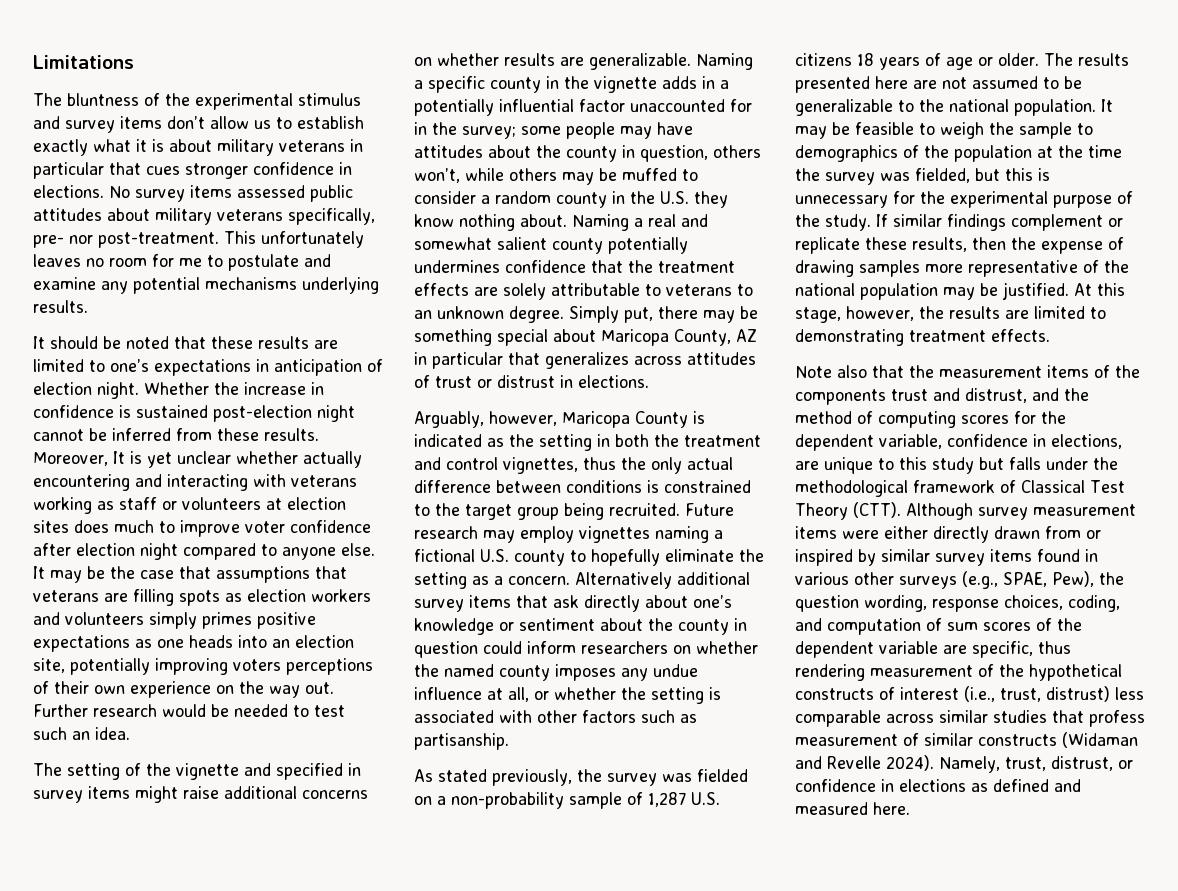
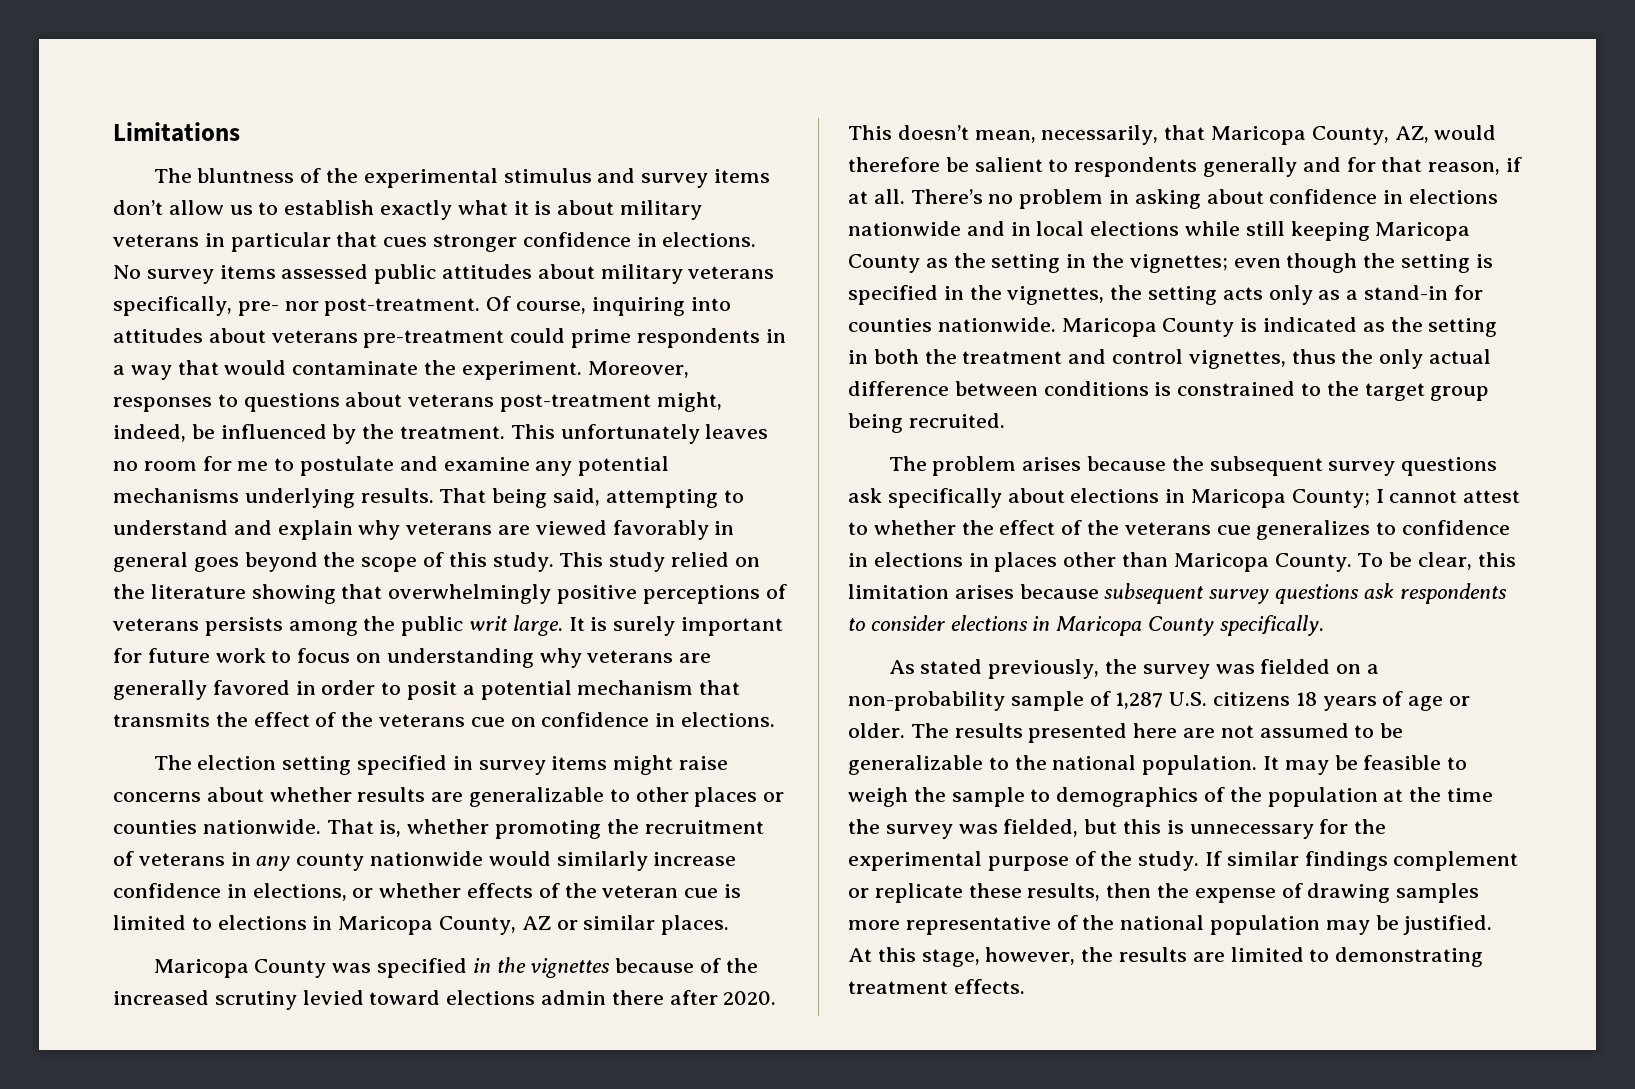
+ Of course, inquiring into attitudes about veterans pre-treatment could prime respondents in a way that would contaminate the experiment. Moreover, responses to questions about veterans post-treatment might, indeed, be influenced by the treatment.
- This unfortunately leaves no room for me to postulate and examine any potential mechanisms underlying results.
- It should be noted that these results are limited to one’s expectations in anticipation of election night. Whether the increase in confidence is sustained post-election night cannot be inferred from these results. Moreover, It is yet unclear whether actually encountering and interacting with veterans working as staff or volunteers at election sites does much to improve voter confidence after election night compared to anyone else. It may be the case that assumptions that veterans are filling spots as election workers and volunteers simply primes positive expectations as one heads into an election site, potentially improving voters perceptions of their own experience on the way out. Further research would be needed to test such an idea.
- The setting of the vignette and specified in survey items might raise additional concerns on whether results are generalizable. Naming a specific county in the vignette adds in a potentially influential factor unaccounted for in the survey; some people may have attitudes about the county in question, others won’t, while others may be muffed to consider a random county in the U.S. they know nothing about. Naming a real and somewhat salient county potentially undermines confidence that the treatment effects are solely attributable to veterans to an unknown degree. Simply put, there may be something special about Maricopa County, AZ in particular that generalizes across attitudes of trust or distrust in elections.
- Arguably, however, Maricopa County is indicated as the setting in both the treatment and control vignettes, thus the only actual difference between conditions is constrained to the target group being recruited. Future research may employ vignettes naming a fictional U.S. county to hopefully eliminate the setting as a concern. Alternatively additional survey items that ask directly about one’s knowledge or sentiment about the county in question could inform researchers on whether the named county imposes any undue influence at all, or whether the setting is associated with other factors such as partisanship.
+ This unfortunately leaves no room for me to postulate and examine any potential mechanisms underlying results. That being said, attempting to understand and explain why veterans are viewed favorably in general goes beyond the scope of this study. This study relied on the literature showing that overwhelmingly positive perceptions of veterans persists among the public writ large. It is surely important for future work to focus on understanding why veterans are generally favored in order to posit a potential mechanism that transmits the effect of the veterans cue on confidence in elections.
+ The election setting specified in survey items might raise concerns about whether results are generalizable to other places or counties nationwide. That is, whether promoting the recruitment of veterans in any county nationwide would similarly increase confidence in elections, or whether effects of the veteran cue is limited to elections in Maricopa County, AZ or similar places.
+ Maricopa County was specified in the vignettes because of the increased scrutiny levied toward elections admin there after 2020. This doesn’t mean, necessarily, that Maricopa County, AZ, would therefore be salient to respondents generally and for that reason, if at all. There’s no problem in asking about confidence in elections nationwide and in local elections while still keeping Maricopa County as the setting in the vignettes; even though the setting is specified in the vignettes, the setting acts only as a stand-in for counties nationwide. Maricopa County is indicated as the setting in both the treatment and control vignettes, thus the only actual difference between conditions is constrained to the target group being recruited.
+ The problem arises because the subsequent survey questions ask specifically about elections in Maricopa County; I cannot attest to whether the effect of the veterans cue generalizes to confidence in elections in places other than Maricopa County. To be clear, this limitation arises because subsequent survey questions ask respondents to consider elections in Maricopa County specifically.
- Note also that the measurement items of the components trust and distrust, and the method of computing scores for the dependent variable, confidence in elections, are unique to this study but falls under the methodological framework of Classical Test Theory (CTT). Although survey measurement items were either directly drawn from or inspired by similar survey items found in various other surveys (e.g., SPAE, Pew), the question wording, response choices, coding, and computation of sum scores of the dependent variable are specific, thus rendering measurement of the hypothetical constructs of interest (i.e., trust, distrust) less comparable across similar studies that profess measurement of similar constructs (Widaman and Revelle 2024). Namely, trust, distrust, or confidence in elections as defined and measured here.

